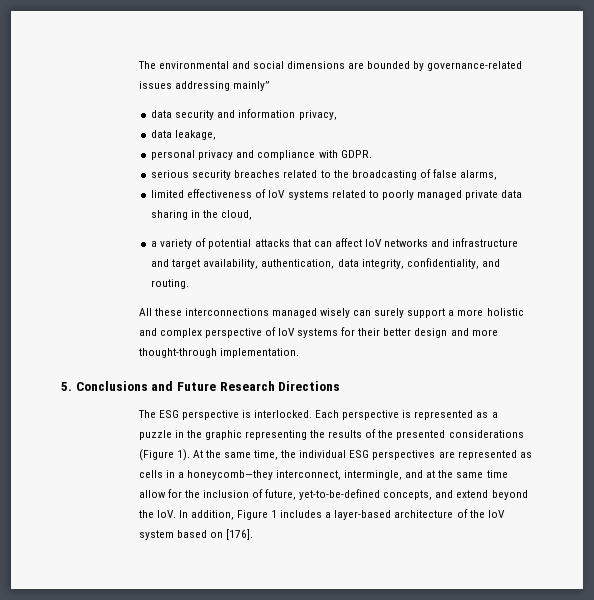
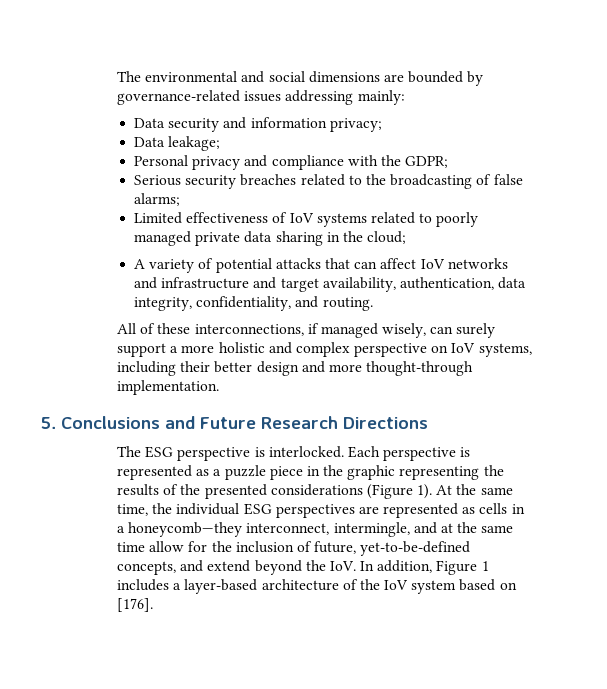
- The environmental and social dimensions are bounded by governance-related issues addressing mainly”
- data security and information privacy,
- data leakage,
- personal privacy and compliance with GDPR.
- serious security breaches related to the broadcasting of false alarms,
- limited effectiveness of IoV systems related to poorly managed private data sharing in the cloud,
- a variety of potential attacks that can affect IoV networks and infrastructure and target availability, authentication, data integrity, confidentiality, and routing.
+ The environmental and social dimensions are bounded by governance-related issues addressing mainly:
+ Data security and information privacy;
+ Data leakage;
+ Personal privacy and compliance with the GDPR;
+ Serious security breaches related to the broadcasting of false alarms;
+ Limited effectiveness of IoV systems related to poorly managed private data sharing in the cloud;
+ A variety of potential attacks that can affect IoV networks and infrastructure and target availability, authentication, data integrity, confidentiality, and routing.
- All these interconnections managed wisely can surely support a more holistic and complex perspective of IoV systems for their better design and more thought-through implementation.
+ All of these interconnections, if managed wisely, can surely support a more holistic and complex perspective on IoV systems, including their better design and more thought-through implementation.
- Each perspective is represented as a puzzle in the graphic representing the results of the presented considerations (Figure 1).
+ Each perspective is represented as a puzzle piece in the graphic representing the results of the presented considerations (Figure 1).

